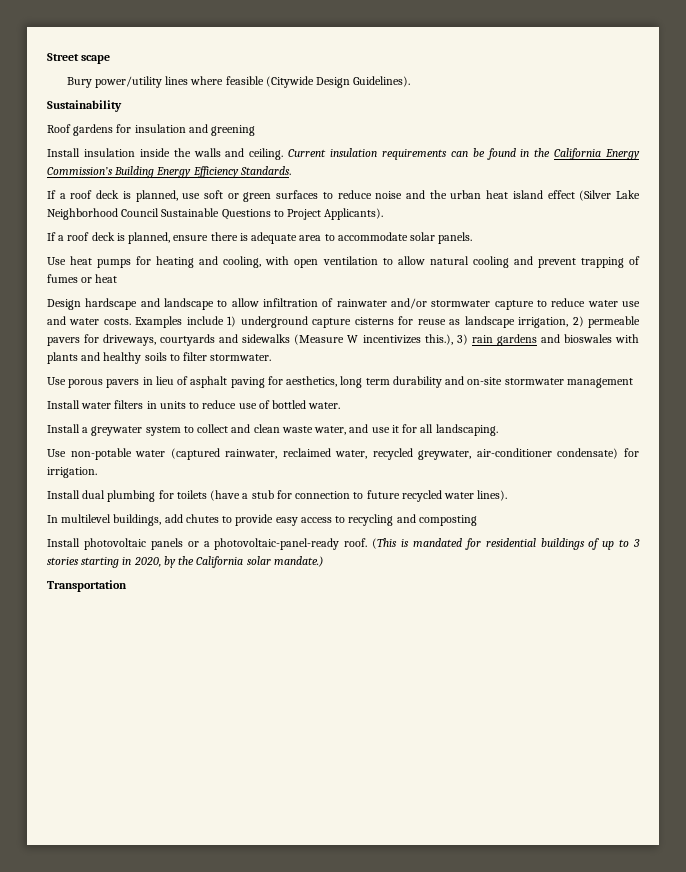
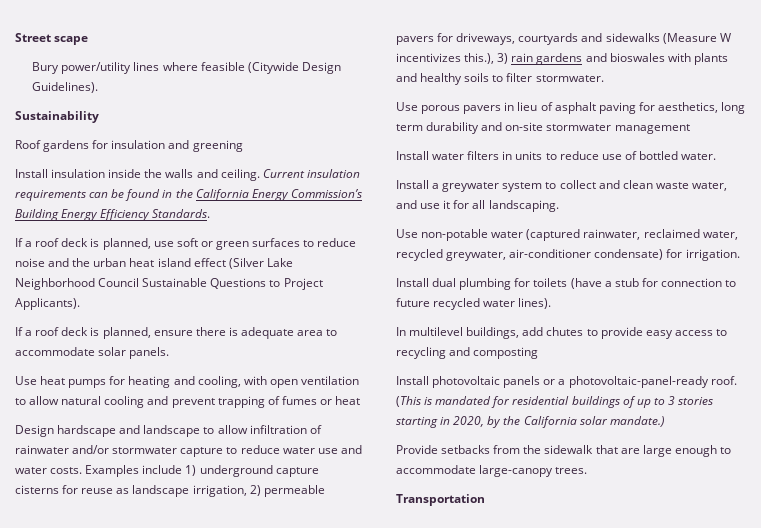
+ Provide setbacks from the sidewalk that are large enough to accommodate large-canopy trees.

